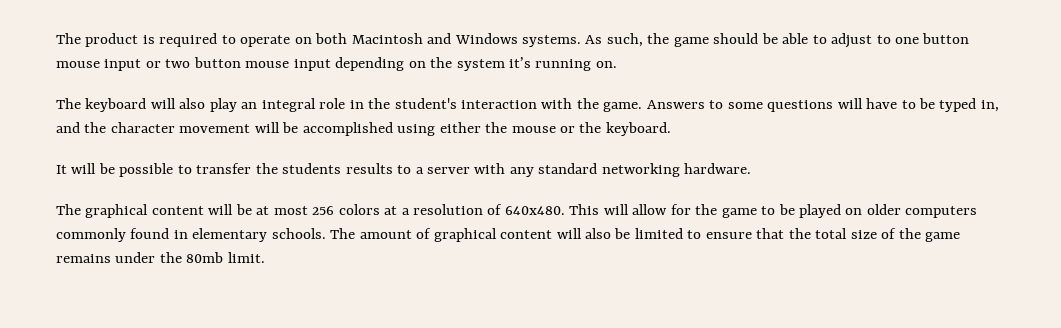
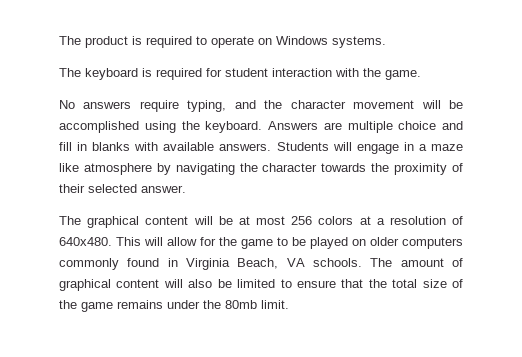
- The product is required to operate on both Macintosh and Windows systems. As such, the game should be able to adjust to one button mouse input or two button mouse input depending on the system it’s running on.
- The keyboard will also play an integral role in the student's interaction with the game. Answers to some questions will have to be typed in, and the character movement will be accomplished using either the mouse or the keyboard.
- It will be possible to transfer the students results to a server with any standard networking hardware.
+ The product is required to operate on Windows systems.
+ The keyboard is required for student interaction with the game.
+ No answers require typing, and the character movement will be accomplished using the keyboard. Answers are multiple choice and fill in blanks with available answers. Students will engage in a maze like atmosphere by navigating the character towards the proximity of their selected answer.
- This will allow for the game to be played on older computers commonly found in elementary schools.
+ This will allow for the game to be played on older computers commonly found in Virginia Beach, VA schools.

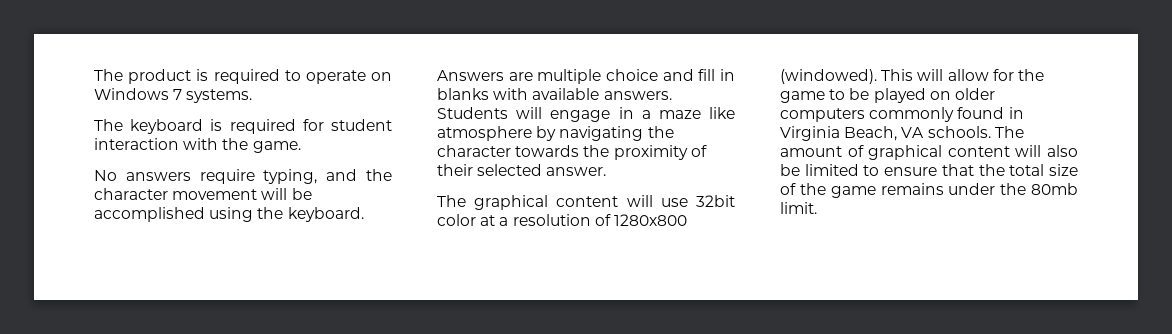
- The product is required to operate on Windows systems.
+ The product is required to operate on Windows 7 systems.
- The graphical content will be at most 256 colors at a resolution of 640x480.
+ The graphical content will use 32bit color at a resolution of 1280x800 (windowed).

